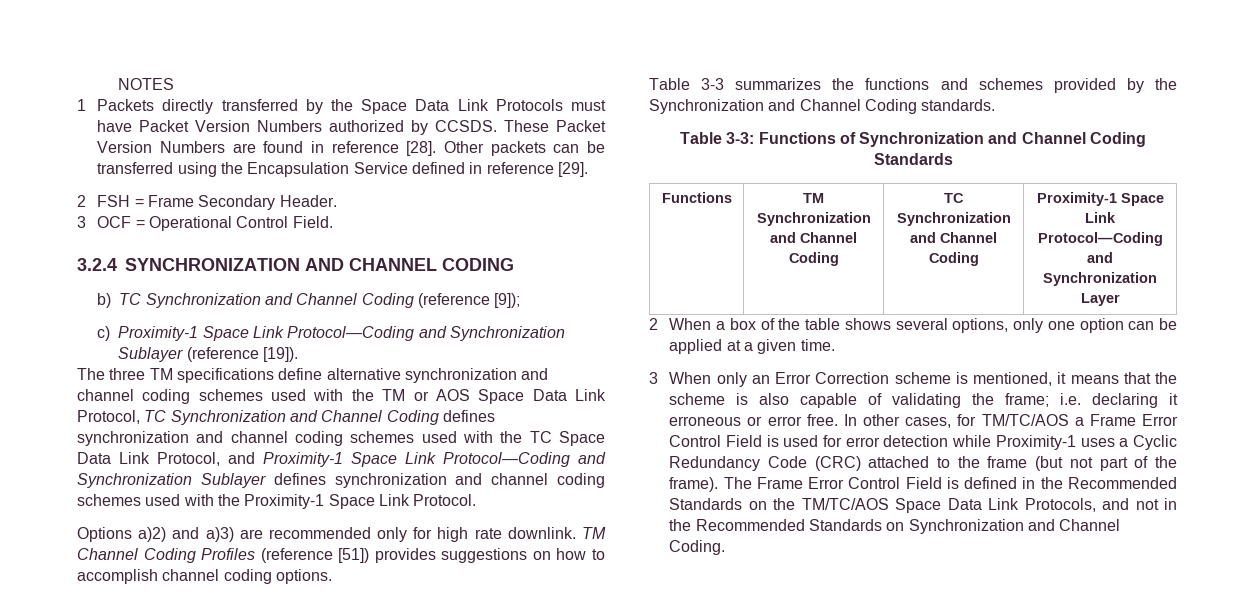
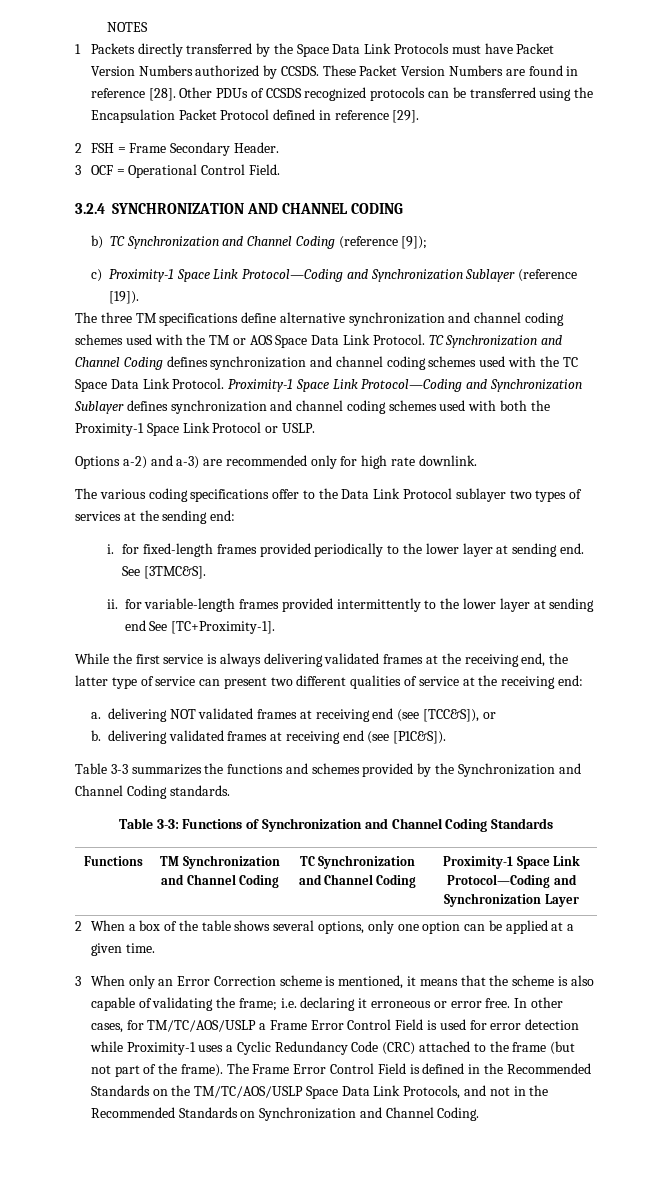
- Other packets can be transferred using the Encapsulation Service defined in reference [29].
+ Other PDUs of CCSDS recognized protocols can be transferred using the Encapsulation Packet Protocol defined in reference [29].
- The three TM specifications define alternative synchronization and channel coding schemes used with the TM or AOS Space Data Link Protocol, TC Synchronization and Channel Coding defines synchronization and channel coding schemes used with the TC Space Data Link Protocol, and Proximity-1 Space Link Protocol—Coding and Synchronization Sublayer defines synchronization and channel coding schemes used with the Proximity-1 Space Link Protocol.
- Options a)2) and a)3) are recommended only for high rate downlink. TM Channel Coding Profiles (reference [51]) provides suggestions on how to accomplish channel coding options.
+ The three TM specifications define alternative synchronization and channel coding schemes used with the TM or AOS Space Data Link Protocol. TC Synchronization and Channel Coding defines synchronization and channel coding schemes used with the TC Space Data Link Protocol. Proximity-1 Space Link Protocol—Coding and Synchronization Sublayer defines synchronization and channel coding schemes used with both the Proximity-1 Space Link Protocol or USLP.
+ Options a-2) and a-3) are recommended only for high rate downlink.
+ The various coding specifications offer to the Data Link Protocol sublayer two types of services at the sending end:
+ i. for fixed-length frames provided periodically to the lower layer at sending end. See [3TMC&S].
+ ii. for variable-length frames provided intermittently to the lower layer at sending end See [TC+Proximity-1].
+ While the first service is always delivering validated frames at the receiving end, the latter type of service can present two different qualities of service at the receiving end:
+ a. delivering NOT validated frames at receiving end (see [TCC&S]), or
+ b. delivering validated frames at receiving end (see [P1C&S]).
- In other cases, for TM/TC/AOS a Frame Error Control Field is used for error detection while Proximity-1 uses a Cyclic Redundancy Code (CRC) attached to the frame (but not part of the frame).
+ In other cases, for TM/TC/AOS/USLP a Frame Error Control Field is used for error detection while Proximity-1 uses a Cyclic Redundancy Code (CRC) attached to the frame (but not part of the frame).
- The Frame Error Control Field is defined in the Recommended Standards on the TM/TC/AOS Space Data Link Protocols, and not in the Recommended Standards on Synchronization and Channel Coding.
+ The Frame Error Control Field is defined in the Recommended Standards on the TM/TC/AOS/USLP Space Data Link Protocols, and not in the Recommended Standards on Synchronization and Channel Coding.

